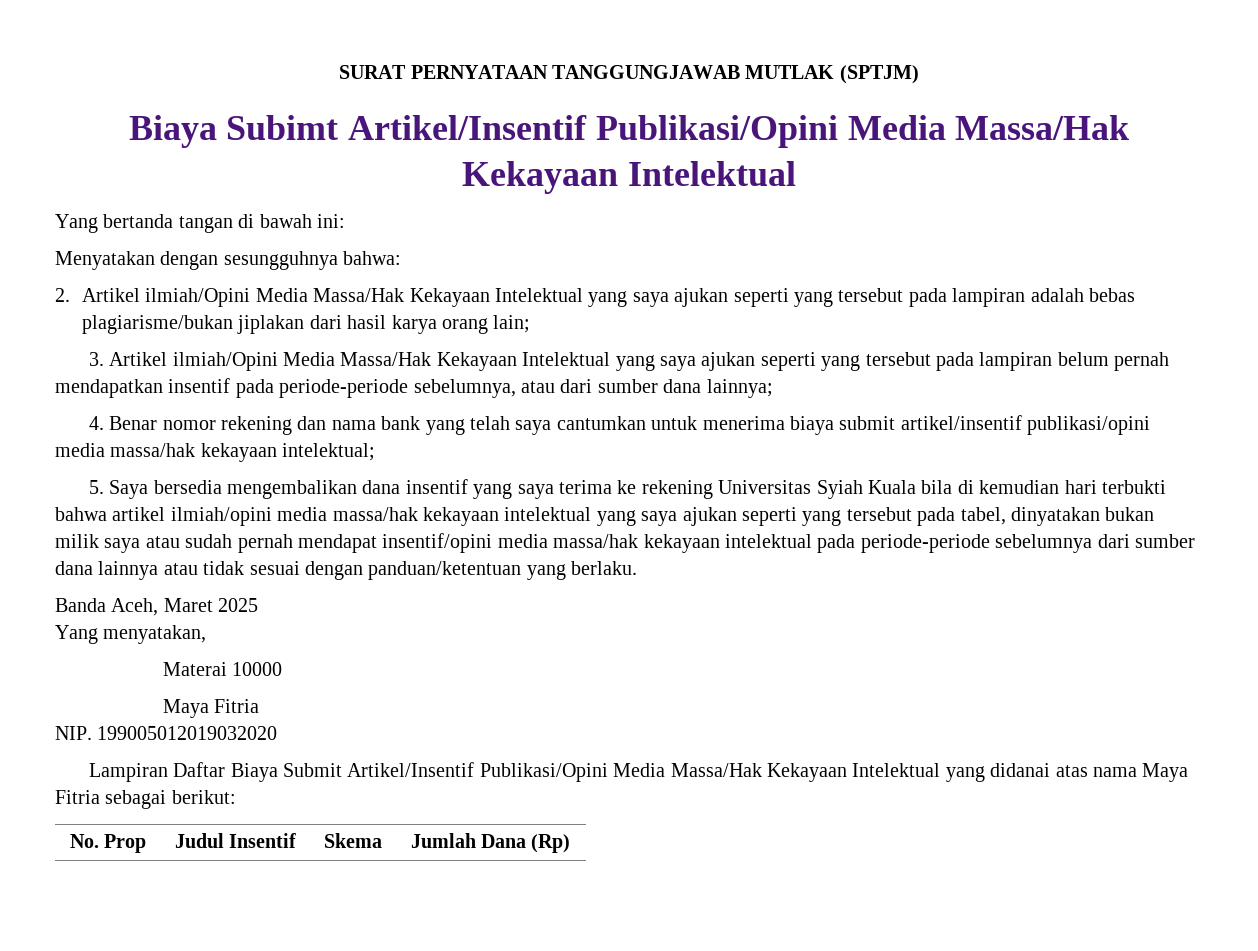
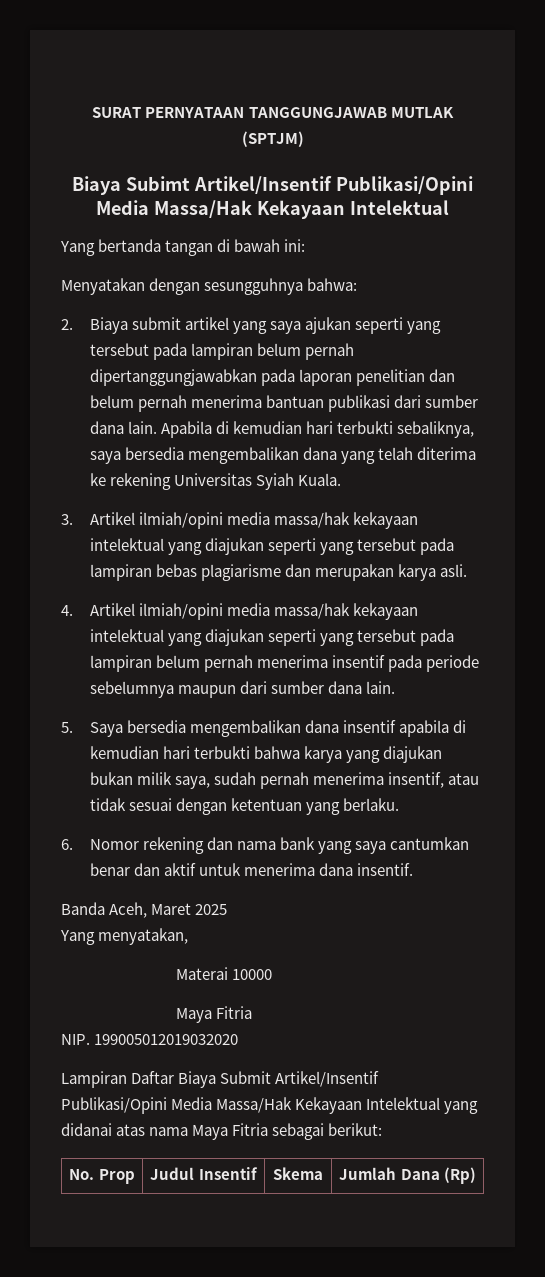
- 2. Artikel ilmiah/Opini Media Massa/Hak Kekayaan Intelektual yang saya ajukan seperti yang tersebut pada lampiran adalah bebas plagiarisme/bukan jiplakan dari hasil karya orang lain;
- 3. Artikel ilmiah/Opini Media Massa/Hak Kekayaan Intelektual yang saya ajukan seperti yang tersebut pada lampiran belum pernah mendapatkan insentif pada periode-periode sebelumnya, atau dari sumber dana lainnya;
- 4. Benar nomor rekening dan nama bank yang telah saya cantumkan untuk menerima biaya submit artikel/insentif publikasi/opini media massa/hak kekayaan intelektual;
- 5. Saya bersedia mengembalikan dana insentif yang saya terima ke rekening Universitas Syiah Kuala bila di kemudian hari terbukti bahwa artikel ilmiah/opini media massa/hak kekayaan intelektual yang saya ajukan seperti yang tersebut pada tabel, dinyatakan bukan milik saya atau sudah pernah mendapat insentif/opini media massa/hak kekayaan intelektual pada periode-periode sebelumnya dari sumber dana lainnya atau tidak sesuai dengan panduan/ketentuan yang berlaku.
+ 2. Biaya submit artikel yang saya ajukan seperti yang tersebut pada lampiran belum pernah dipertanggungjawabkan pada laporan penelitian dan belum pernah menerima bantuan publikasi dari sumber dana lain. Apabila di kemudian hari terbukti sebaliknya, saya bersedia mengembalikan dana yang telah diterima ke rekening Universitas Syiah Kuala.
+ 3. Artikel ilmiah/opini media massa/hak kekayaan intelektual yang diajukan seperti yang tersebut pada lampiran bebas plagiarisme dan merupakan karya asli.
+ 4. Artikel ilmiah/opini media massa/hak kekayaan intelektual yang diajukan seperti yang tersebut pada lampiran belum pernah menerima insentif pada periode sebelumnya maupun dari sumber dana lain.
+ 5. Saya bersedia mengembalikan dana insentif apabila di kemudian hari terbukti bahwa karya yang diajukan bukan milik saya, sudah pernah menerima insentif, atau tidak sesuai dengan ketentuan yang berlaku.
+ 6. Nomor rekening dan nama bank yang saya cantumkan benar dan aktif untuk menerima dana insentif.

